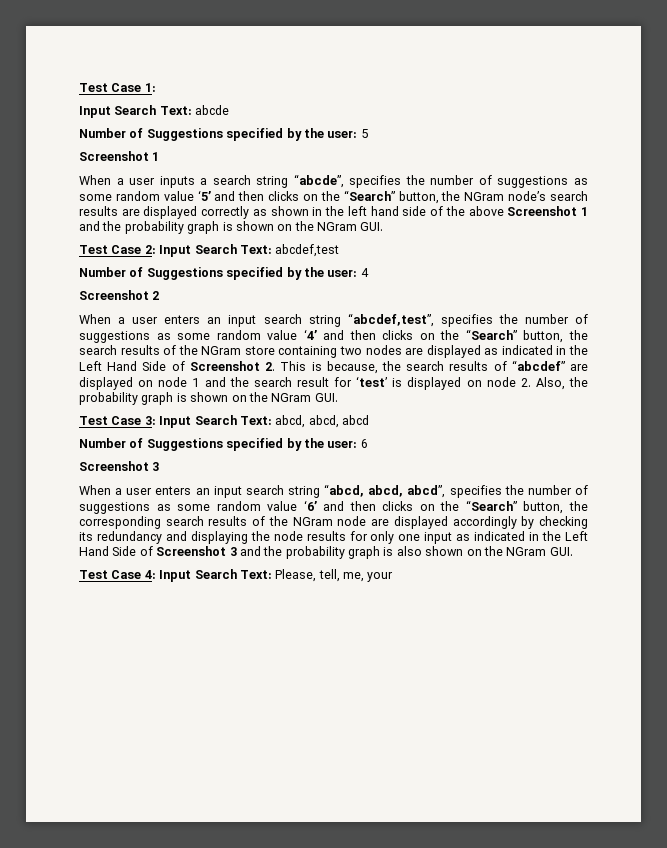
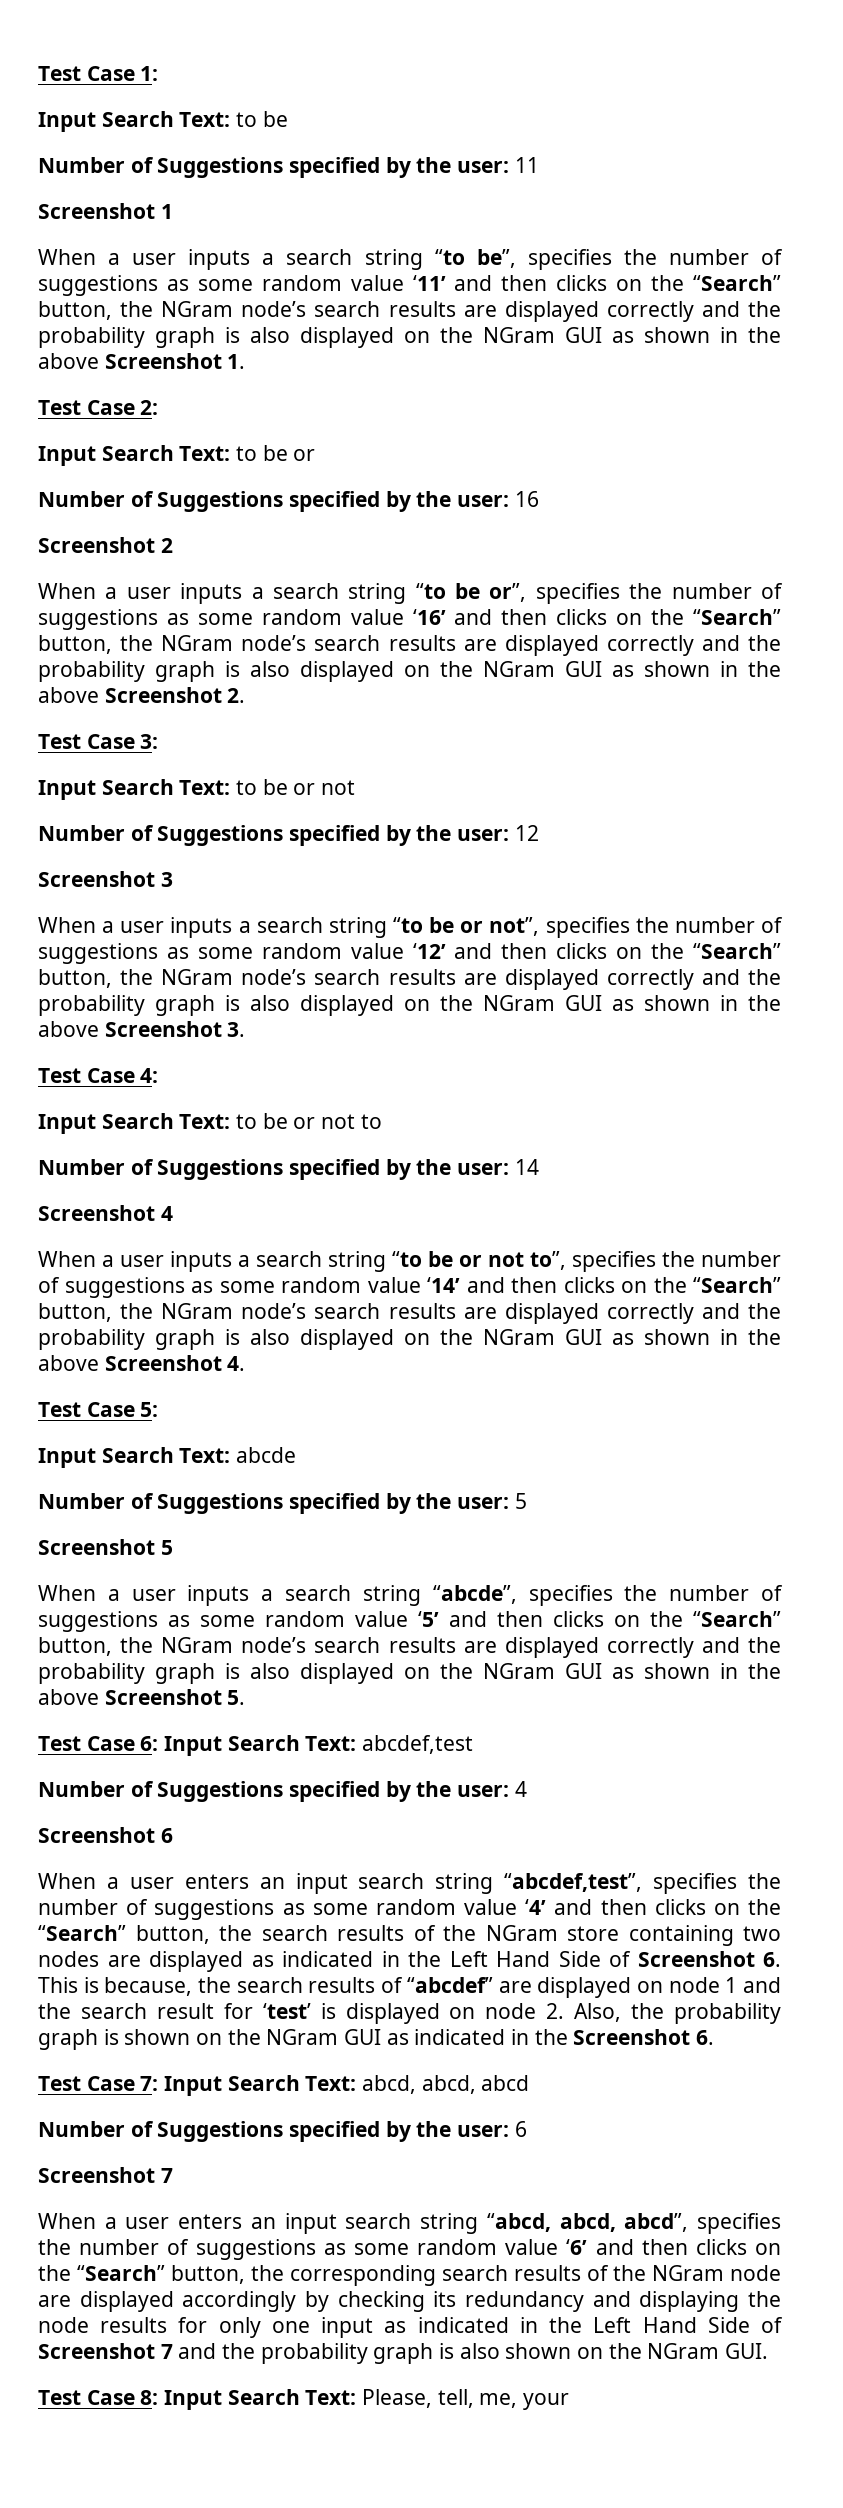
  Test Case 1:
+ Input Search Text: to be
+ Number of Suggestions specified by the user: 11
+ Screenshot 1
+ When a user inputs a search string “to be”, specifies the number of suggestions as some random value ‘11’ and then clicks on the “Search” button, the NGram node’s search results are displayed correctly and the probability graph is also displayed on the NGram GUI as shown in the above Screenshot 1.
+ Test Case 2:
+ Input Search Text: to be or
+ Number of Suggestions specified by the user: 16
+ Screenshot 2
+ When a user inputs a search string “to be or”, specifies the number of suggestions as some random value ‘16’ and then clicks on the “Search” button, the NGram node’s search results are displayed correctly and the probability graph is also displayed on the NGram GUI as shown in the above Screenshot 2.
+ Test Case 3:
+ Input Search Text: to be or not
+ Number of Suggestions specified by the user: 12
+ Screenshot 3
+ When a user inputs a search string “to be or not”, specifies the number of suggestions as some random value ‘12’ and then clicks on the “Search” button, the NGram node’s search results are displayed correctly and the probability graph is also displayed on the NGram GUI as shown in the above Screenshot 3.
+ Test Case 4:
+ Input Search Text: to be or not to
+ Number of Suggestions specified by the user: 14
+ Screenshot 4
+ When a user inputs a search string “to be or not to”, specifies the number of suggestions as some random value ‘14’ and then clicks on the “Search” button, the NGram node’s search results are displayed correctly and the probability graph is also displayed on the NGram GUI as shown in the above Screenshot 4.
+ Test Case 5:
  Number of Suggestions specified by the user: 5
- Screenshot 1
+ Screenshot 5
- When a user inputs a search string “abcde”, specifies the number of suggestions as some random value ‘5’ and then clicks on the “Search” button, the NGram node’s search results are displayed correctly as shown in the left hand side of the above Screenshot 1 and the probability graph is shown on the NGram GUI.
- Test Case 2: Input Search Text: abcdef,test
+ When a user inputs a search string “abcde”, specifies the number of suggestions as some random value ‘5’ and then clicks on the “Search” button, the NGram node’s search results are displayed correctly and the probability graph is also displayed on the NGram GUI as shown in the above Screenshot 5.
+ Test Case 6: Input Search Text: abcdef,test
- Screenshot 2
+ Screenshot 6
- When a user enters an input search string “abcdef,test”, specifies the number of suggestions as some random value ‘4’ and then clicks on the “Search” button, the search results of the NGram store containing two nodes are displayed as indicated in the Left Hand Side of Screenshot 2. This is because, the search results of “abcdef” are displayed on node 1 and the search result for ‘test’ is displayed on node 2. Also, the probability graph is shown on the NGram GUI.
- Test Case 3:
+ When a user enters an input search string “abcdef,test”, specifies the number of suggestions as some random value ‘4’ and then clicks on the “Search” button, the search results of the NGram store containing two nodes are displayed as indicated in the Left Hand Side of Screenshot 6. This is because, the search results of “abcdef” are displayed on node 1 and the search result for ‘test’ is displayed on node 2. Also, the probability graph is shown on the NGram GUI as indicated in the Screenshot 6.
+ Test Case 7:
  Number of Suggestions specified by the user: 6
- Screenshot 3
+ Screenshot 7
- When a user enters an input search string “abcd, abcd, abcd”, specifies the number of suggestions as some random value ‘6’ and then clicks on the “Search” button, the corresponding search results of the NGram node are displayed accordingly by checking its redundancy and displaying the node results for only one input as indicated in the Left Hand Side of Screenshot 3 and the probability graph is also shown on the NGram GUI.
+ When a user enters an input search string “abcd, abcd, abcd”, specifies the number of suggestions as some random value ‘6’ and then clicks on the “Search” button, the corresponding search results of the NGram node are displayed accordingly by checking its redundancy and displaying the node results for only one input as indicated in the Left Hand Side of Screenshot 7 and the probability graph is also shown on the NGram GUI.
- Test Case 4: Input Search Text: Please, tell, me, your
+ Test Case 8: Input Search Text: Please, tell, me, your

